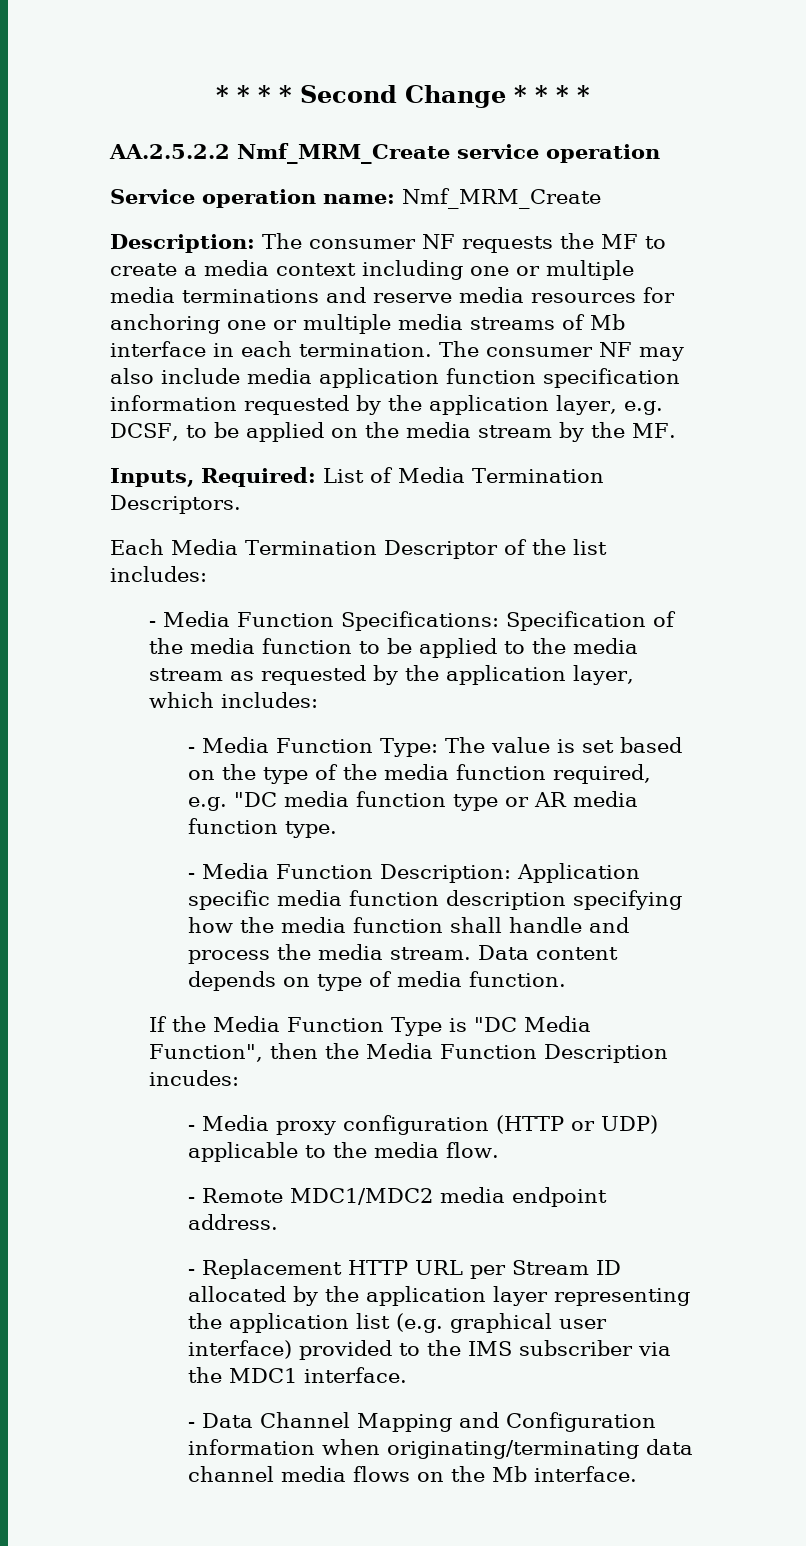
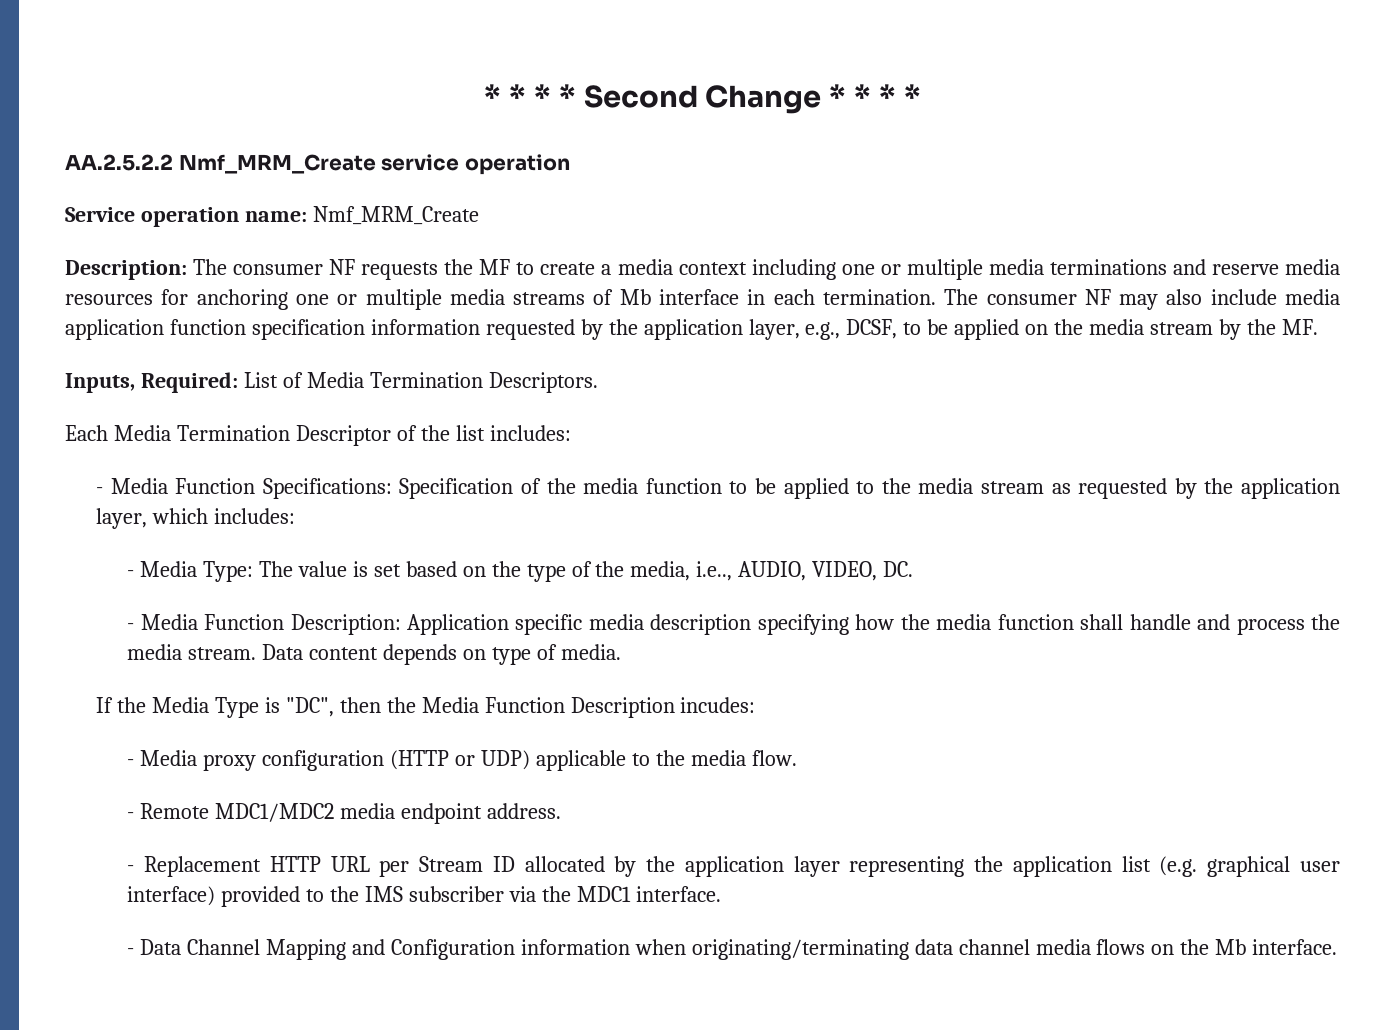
- The consumer NF may also include media application function specification information requested by the application layer, e.g. DCSF, to be applied on the media stream by the MF.
+ The consumer NF may also include media application function specification information requested by the application layer, e.g., DCSF, to be applied on the media stream by the MF.
- - Media Function Type: The value is set based on the type of the media function required, e.g. "DC media function type or AR media function type.
+ - Media Type: The value is set based on the type of the media, i.e.., AUDIO, VIDEO, DC.
- - Media Function Description: Application specific media function description specifying how the media function shall handle and process the media stream.
+ - Media Function Description: Application specific media description specifying how the media function shall handle and process the media stream.
- Data content depends on type of media function.
+ Data content depends on type of media.
- If the Media Function Type is "DC Media Function", then the Media Function Description incudes:
+ If the Media Type is "DC", then the Media Function Description incudes:

